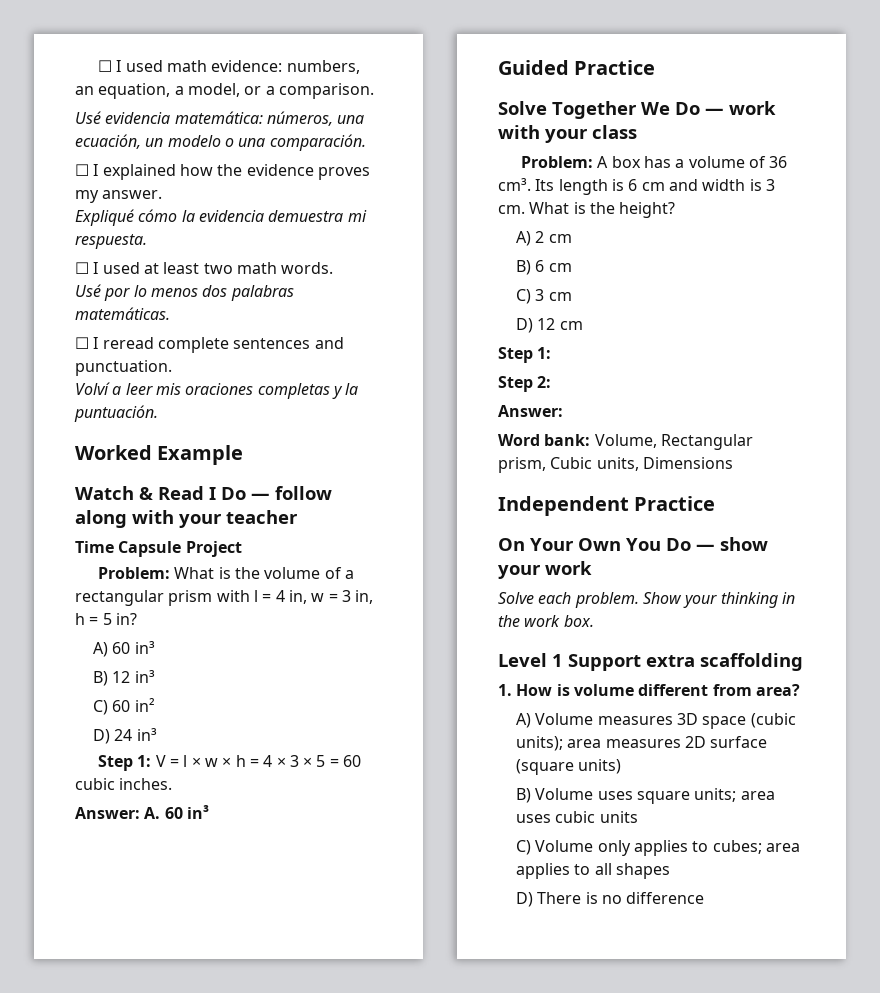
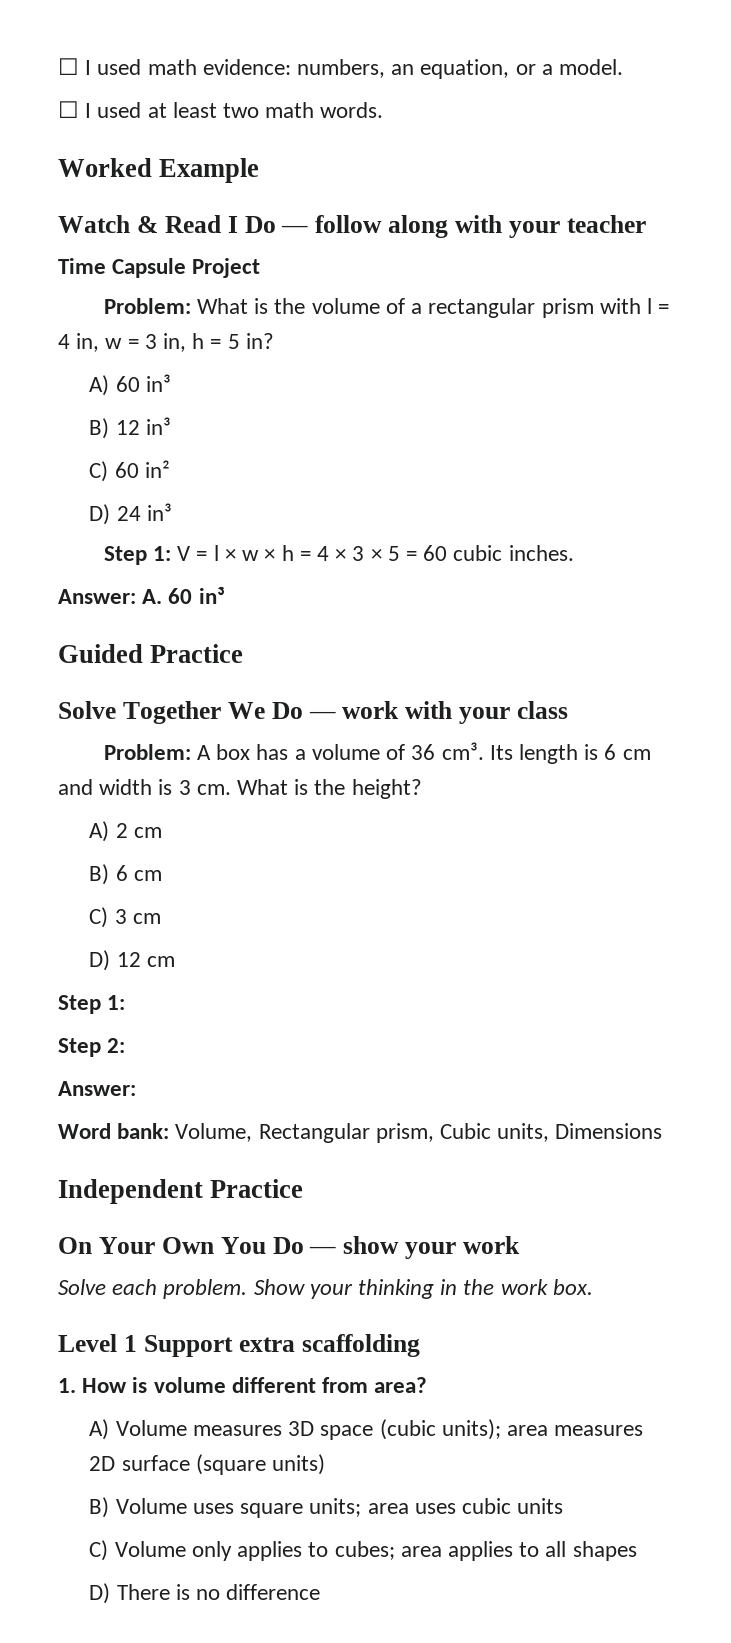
- ☐ I used math evidence: numbers, an equation, a model, or a comparison.
- Usé evidencia matemática: números, una ecuación, un modelo o una comparación.
- ☐ I explained how the evidence proves my answer.
- Expliqué cómo la evidencia demuestra mi respuesta.
+ ☐ I used math evidence: numbers, an equation, or a model.
- Usé por lo menos dos palabras matemáticas.
- ☐ I reread complete sentences and punctuation.
- Volví a leer mis oraciones completas y la puntuación.

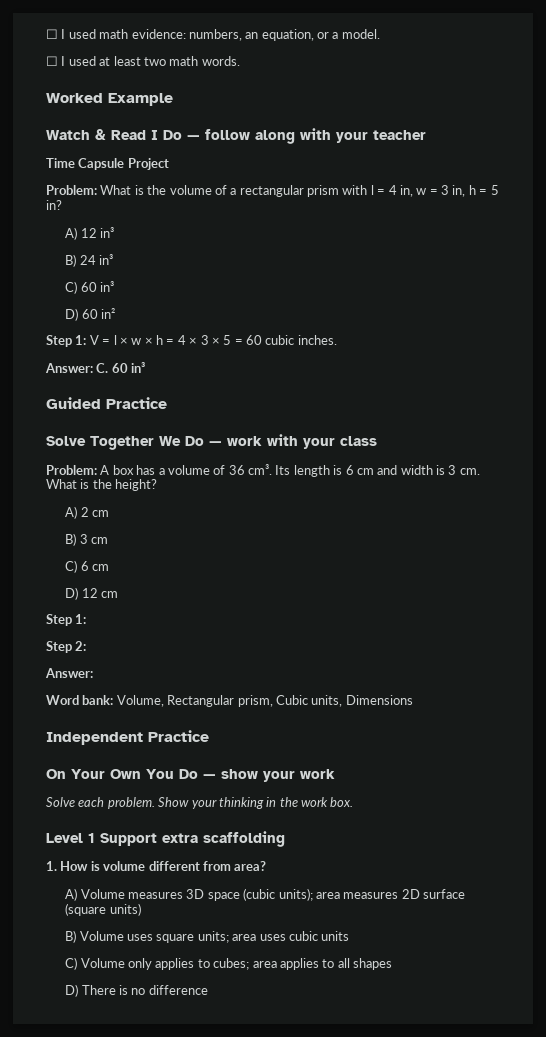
- A) 60 in³
+ A) 12 in³
- B) 12 in³
+ B) 24 in³
- C) 60 in²
- D) 24 in³
+ C) 60 in³
+ D) 60 in²
- Answer: A. 60 in³
+ Answer: C. 60 in³
- B) 6 cm
+ B) 3 cm
- C) 3 cm
+ C) 6 cm

